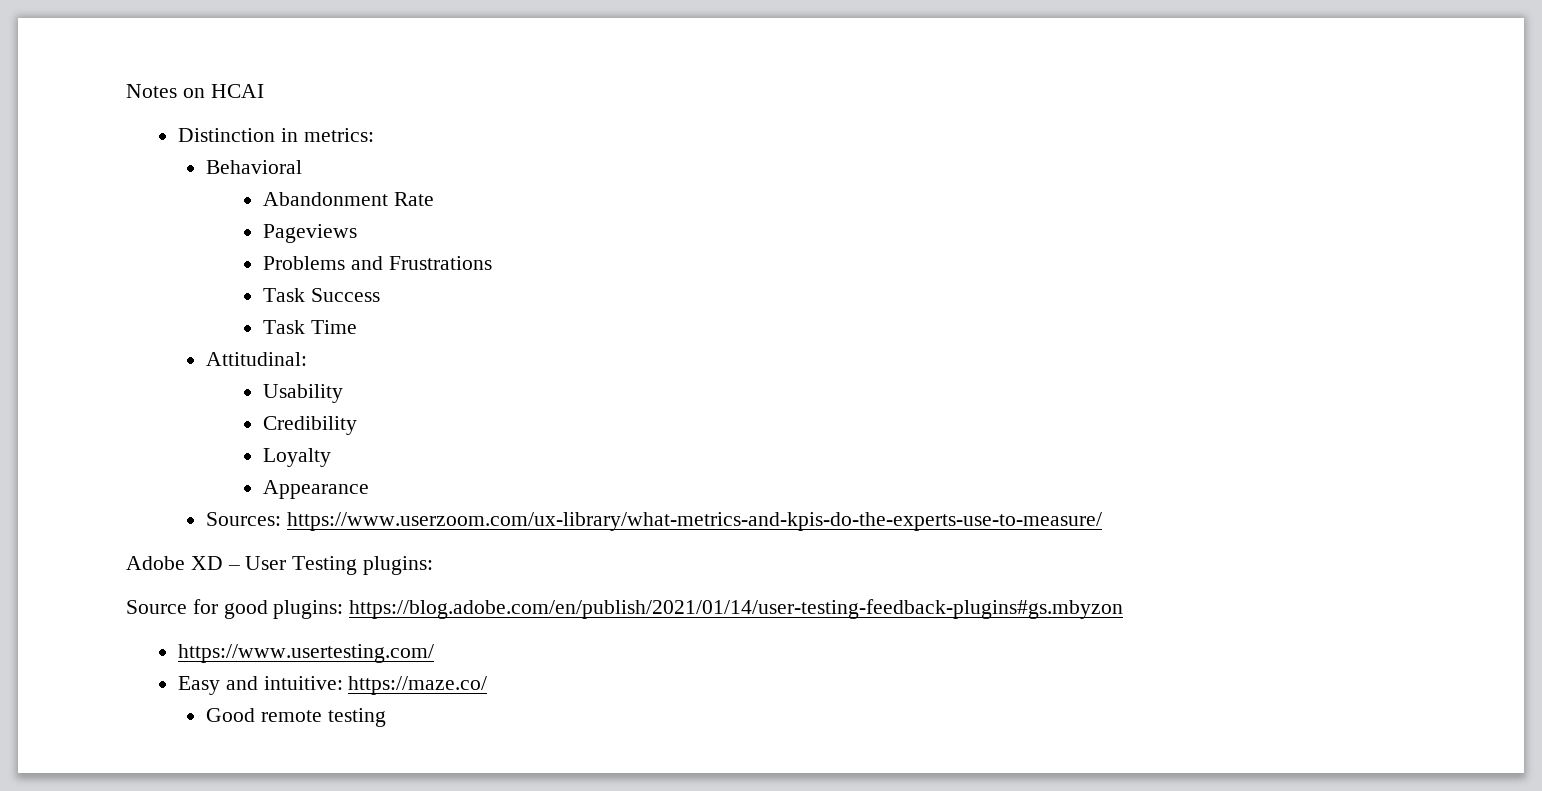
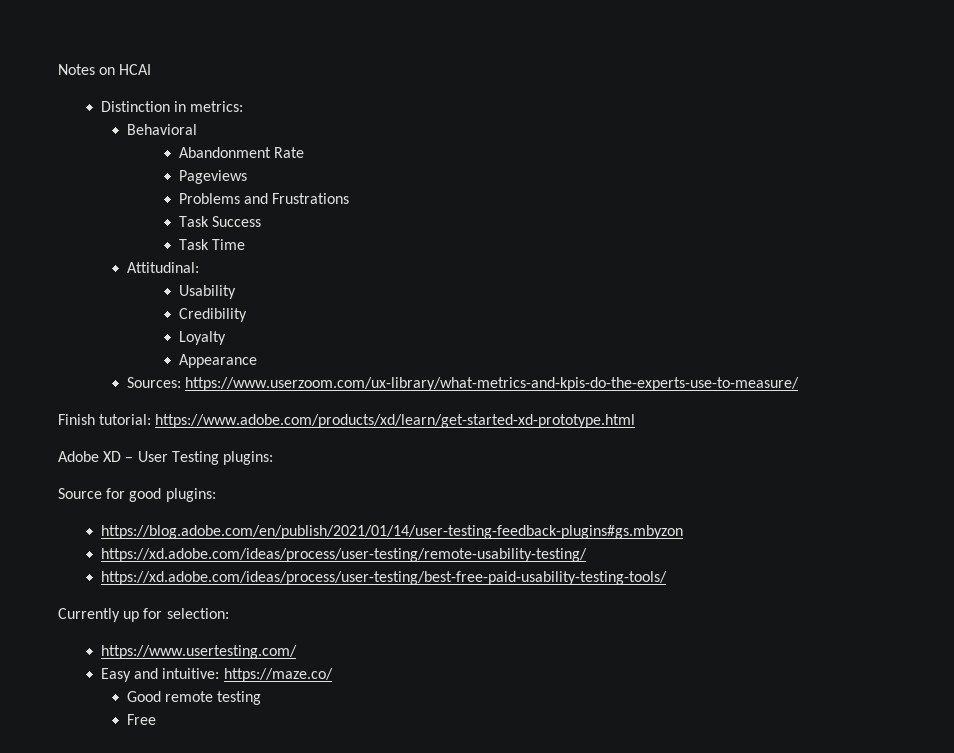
+ Finish tutorial: https://www.adobe.com/products/xd/learn/get-started-xd-prototype.html
- Source for good plugins: https://blog.adobe.com/en/publish/2021/01/14/user-testing-feedback-plugins#gs.mbyzon
+ Source for good plugins:
+ https://blog.adobe.com/en/publish/2021/01/14/user-testing-feedback-plugins#gs.mbyzon
+ https://xd.adobe.com/ideas/process/user-testing/remote-usability-testing/
+ https://xd.adobe.com/ideas/process/user-testing/best-free-paid-usability-testing-tools/
+ Currently up for selection:
+ Free

